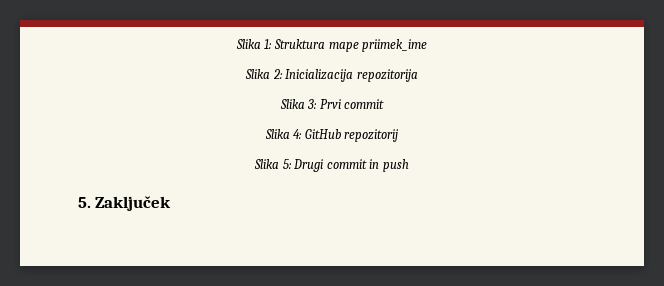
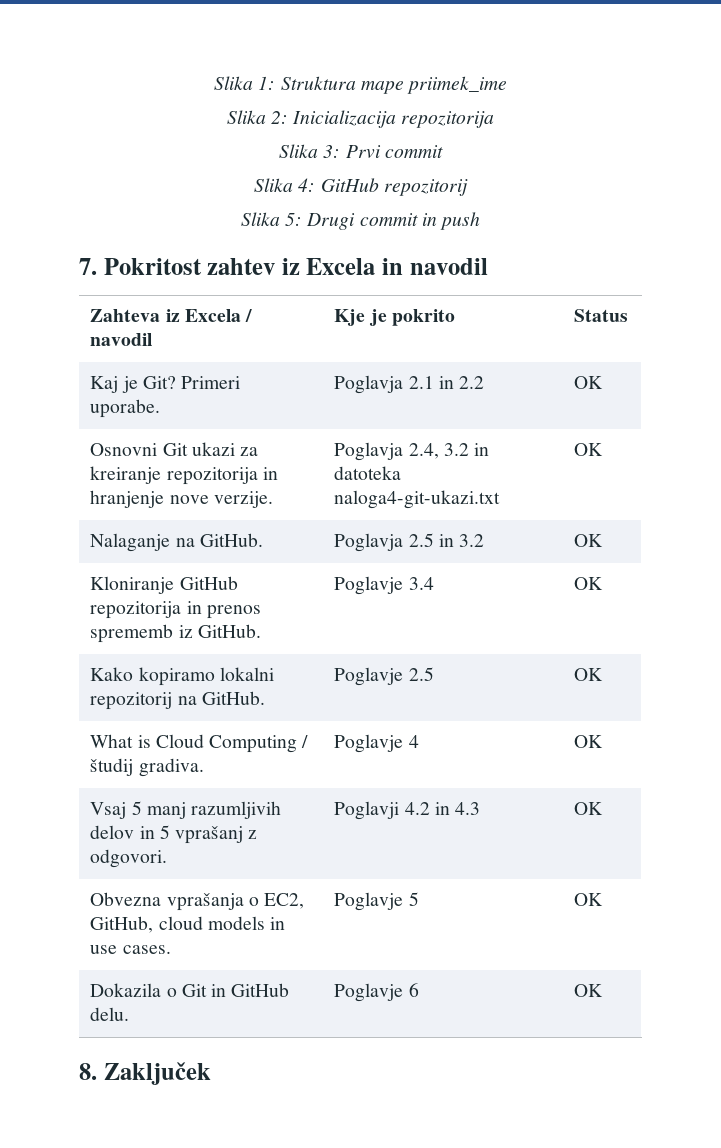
- 5. Zaključek
+ 7. Pokritost zahtev iz Excela in navodil
+ Zahteva iz Excela / navodil | Kje je pokrito | Status
+ Kaj je Git? Primeri uporabe. | Poglavja 2.1 in 2.2 | OK
+ Osnovni Git ukazi za kreiranje repozitorija in hranjenje nove verzije. | Poglavja 2.4, 3.2 in datoteka naloga4-git-ukazi.txt | OK
+ Nalaganje na GitHub. | Poglavja 2.5 in 3.2 | OK
+ Kloniranje GitHub repozitorija in prenos sprememb iz GitHub. | Poglavje 3.4 | OK
+ Kako kopiramo lokalni repozitorij na GitHub. | Poglavje 2.5 | OK
+ What is Cloud Computing / študij gradiva. | Poglavje 4 | OK
+ Vsaj 5 manj razumljivih delov in 5 vprašanj z odgovori. | Poglavji 4.2 in 4.3 | OK
+ Obvezna vprašanja o EC2, GitHub, cloud models in use cases. | Poglavje 5 | OK
+ Dokazila o Git in GitHub delu. | Poglavje 6 | OK
+ 8. Zaključek

